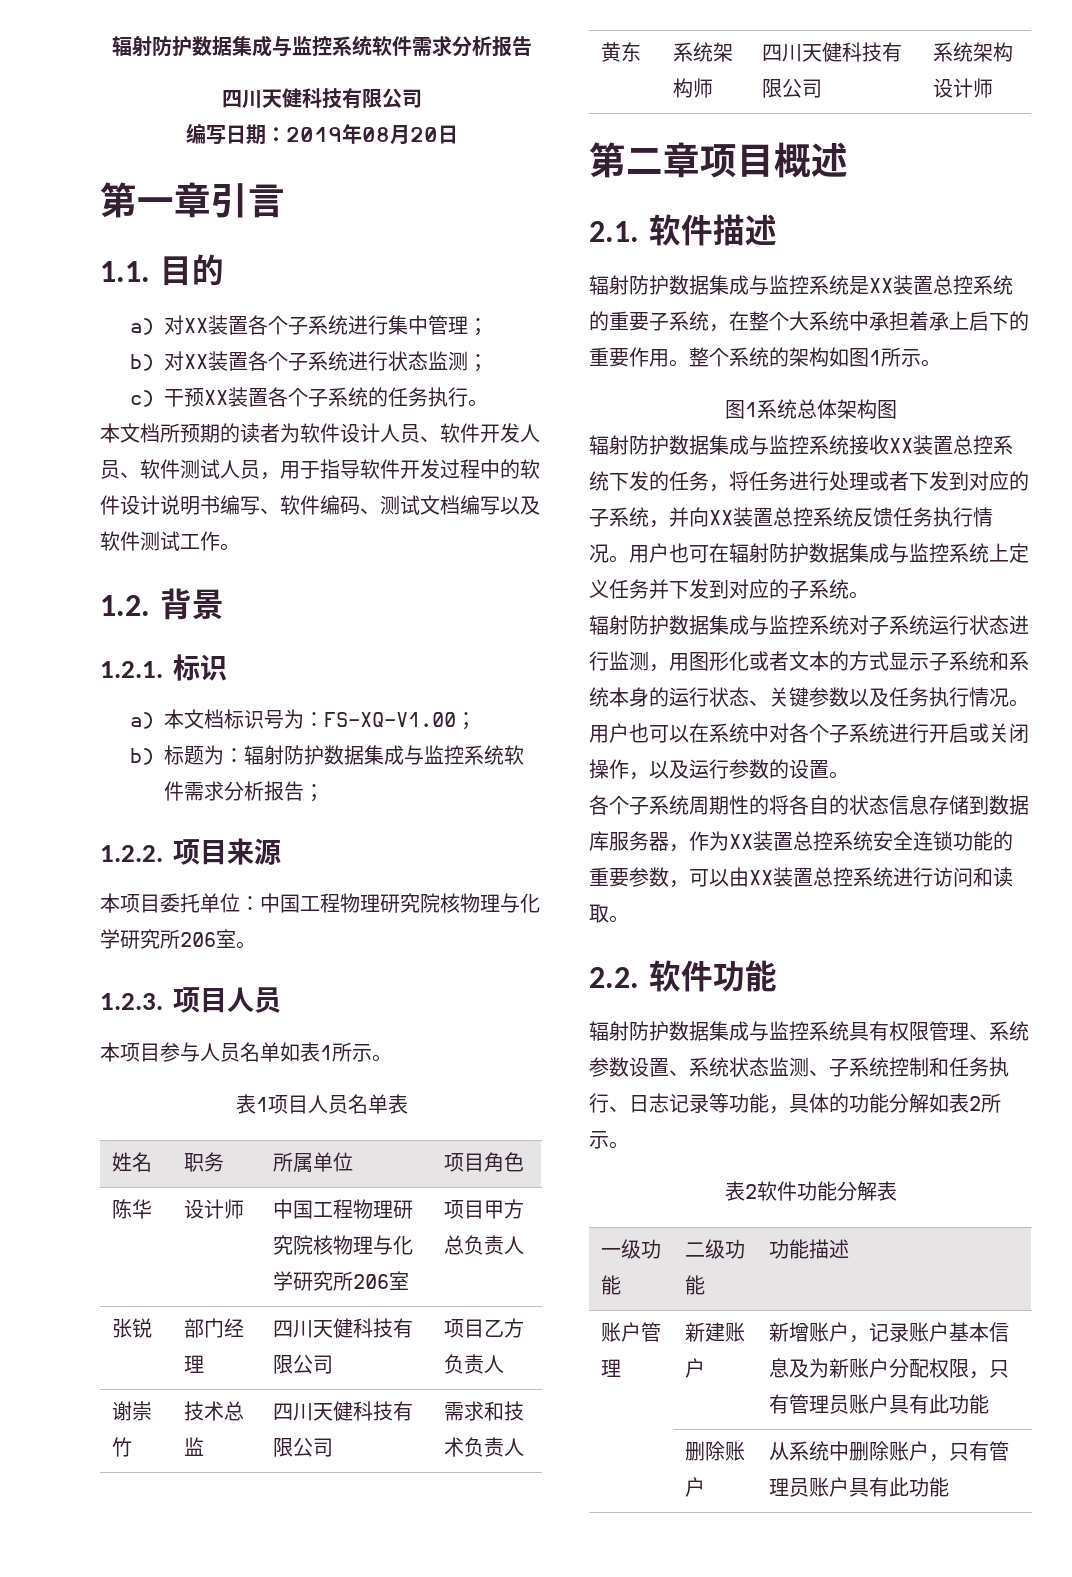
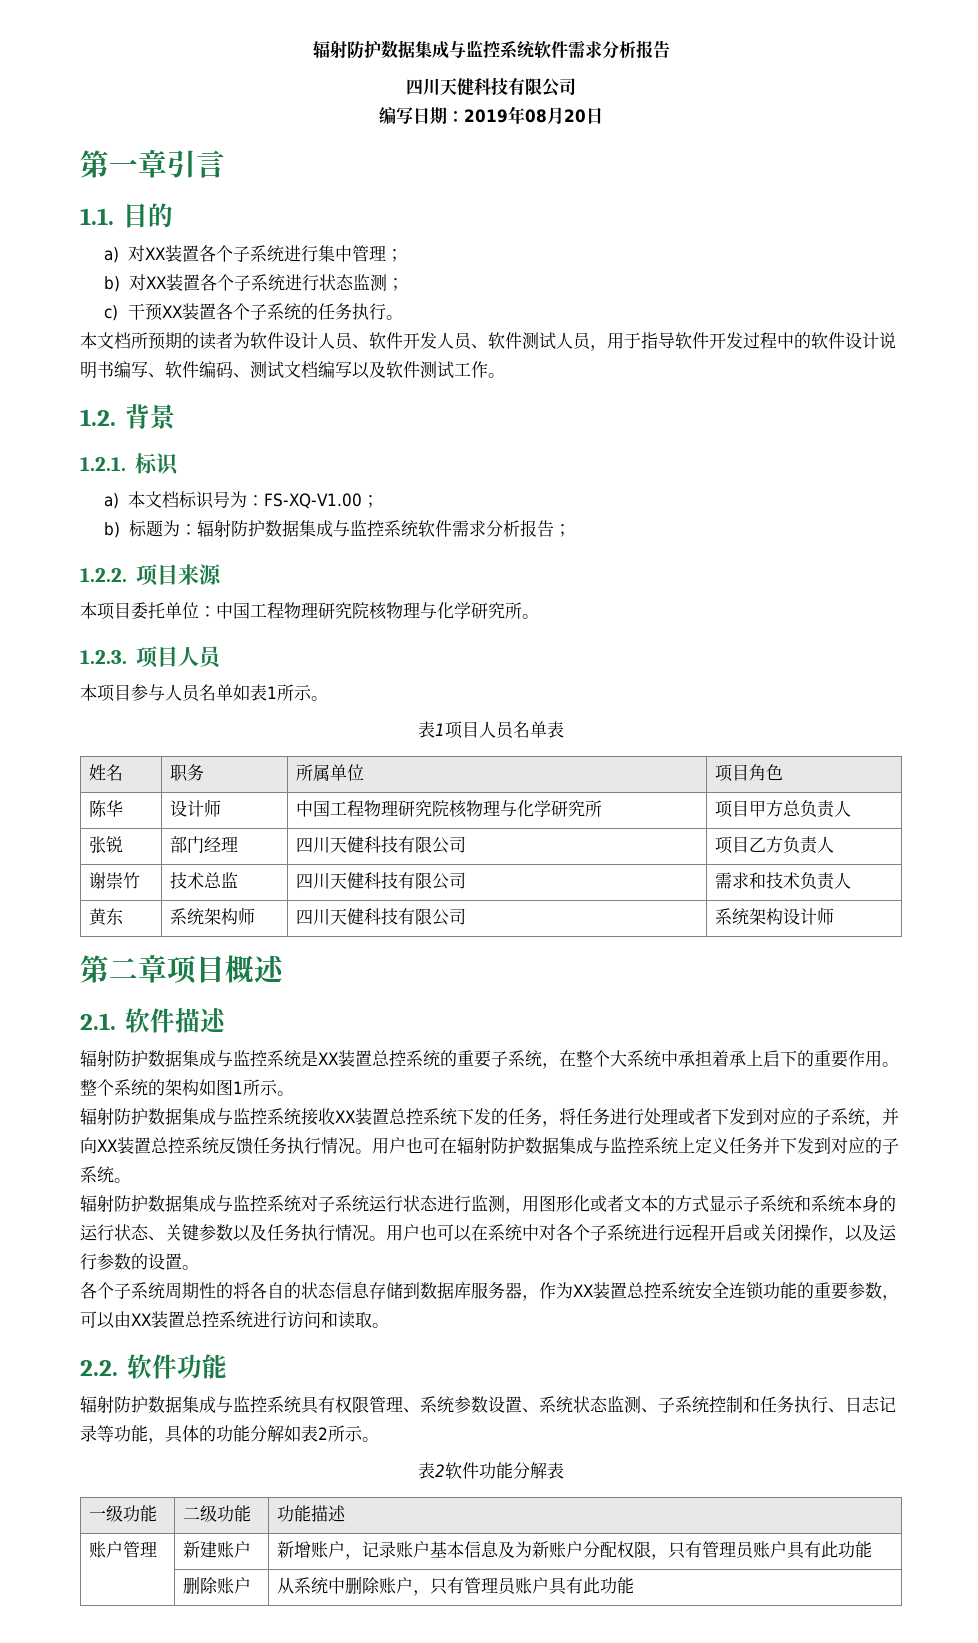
- 本项目委托单位：中国工程物理研究院核物理与化学研究所206室。
+ 本项目委托单位：中国工程物理研究院核物理与化学研究所。
- 陈华 | 设计师 | 中国工程物理研究院核物理与化学研究所206室 | 项目甲方总负责人
+ 陈华 | 设计师 | 中国工程物理研究院核物理与化学研究所 | 项目甲方总负责人
- 图1系统总体架构图
- 用户也可以在系统中对各个子系统进行开启或关闭操作，以及运行参数的设置。
+ 用户也可以在系统中对各个子系统进行远程开启或关闭操作，以及运行参数的设置。

